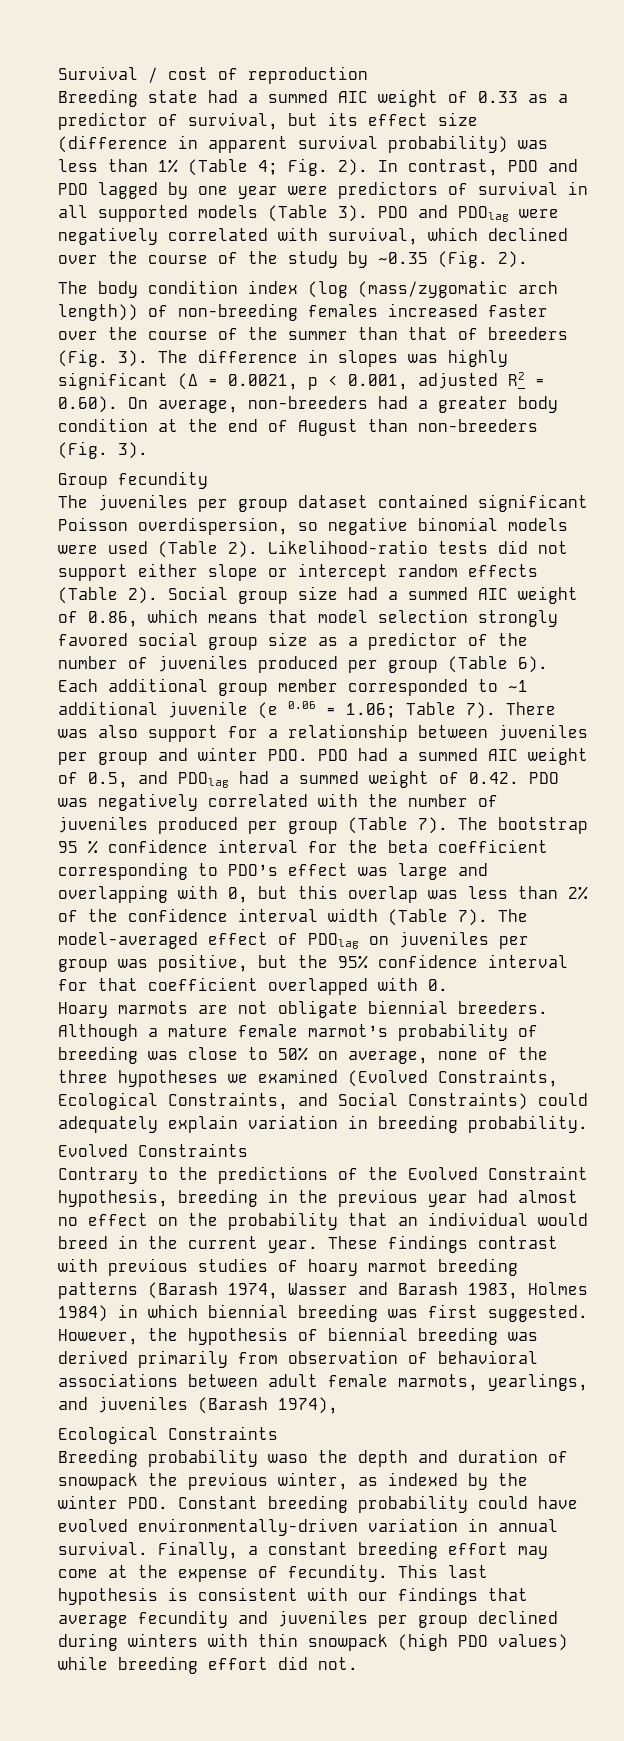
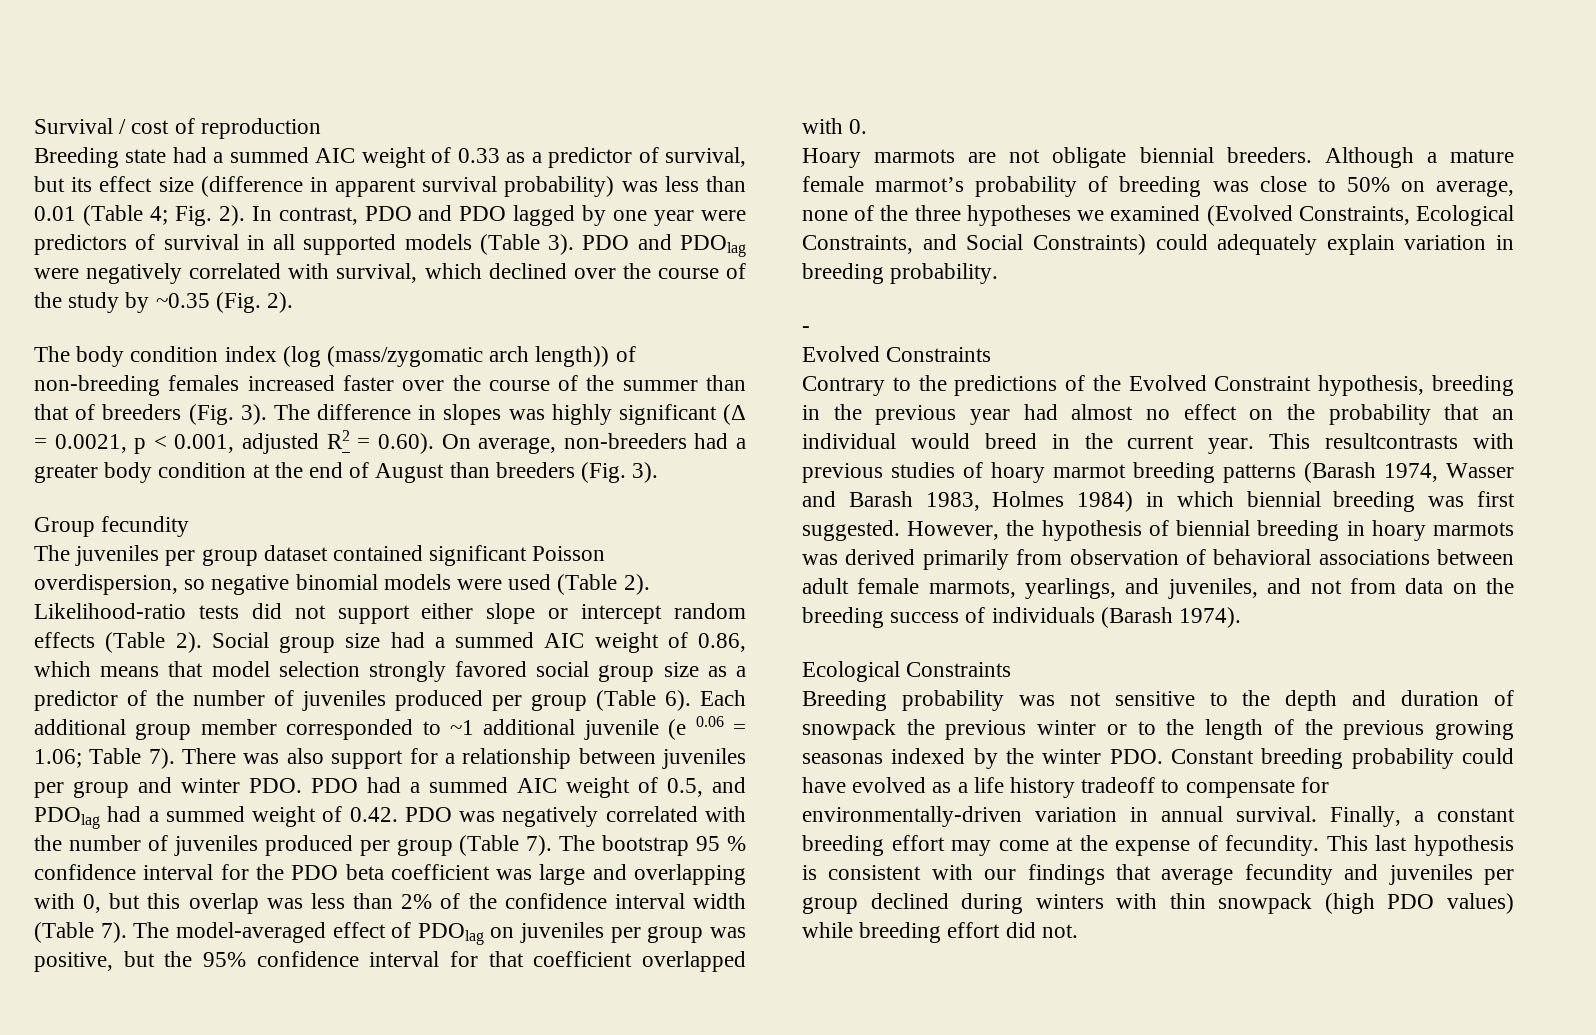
- Breeding state had a summed AIC weight of 0.33 as a predictor of survival, but its effect size (difference in apparent survival probability) was less than 1% (Table 4; Fig. 2).
+ Breeding state had a summed AIC weight of 0.33 as a predictor of survival, but its effect size (difference in apparent survival probability) was less than 0.01 (Table 4; Fig. 2).
- The difference in slopes was highly significant (Δ = 0.0021, p < 0.001, adjusted R2 = 0.60). On average, non-breeders had a greater body condition at the end of August than non-breeders (Fig. 3).
+ The difference in slopes was highly significant (Δ = 0.0021, p < 0.001, adjusted R2 = 0.60). On average, non-breeders had a greater body condition at the end of August than breeders (Fig. 3).
- The bootstrap 95 % confidence interval for the beta coefficient corresponding to PDO’s effect was large and overlapping with 0, but this overlap was less than 2% of the confidence interval width (Table 7).
+ The bootstrap 95 % confidence interval for the PDO beta coefficient was large and overlapping with 0, but this overlap was less than 2% of the confidence interval width (Table 7).
+ -
- These findings contrast with previous studies of hoary marmot breeding patterns (Barash 1974, Wasser and Barash 1983, Holmes 1984) in which biennial breeding was first suggested.
+ This resultcontrasts with previous studies of hoary marmot breeding patterns (Barash 1974, Wasser and Barash 1983, Holmes 1984) in which biennial breeding was first suggested.
- However, the hypothesis of biennial breeding was derived primarily from observation of behavioral associations between adult female marmots, yearlings, and juveniles (Barash 1974),
+ However, the hypothesis of biennial breeding in hoary marmots was derived primarily from observation of behavioral associations between adult female marmots, yearlings, and juveniles, and not from data on the breeding success of individuals (Barash 1974).
- Breeding probability waso the depth and duration of snowpack the previous winter, as indexed by the winter PDO. Constant breeding probability could have evolved environmentally-driven variation in annual survival.
+ Breeding probability was not sensitive to the depth and duration of snowpack the previous winter or to the length of the previous growing seasonas indexed by the winter PDO. Constant breeding probability could have evolved as a life history tradeoff to compensate for environmentally-driven variation in annual survival.

